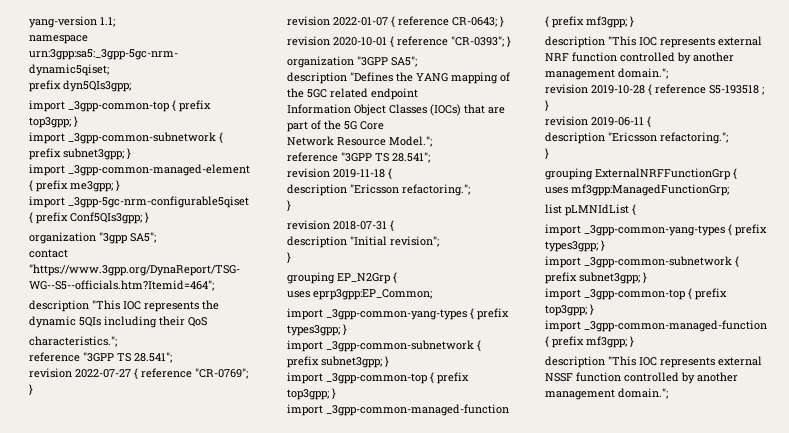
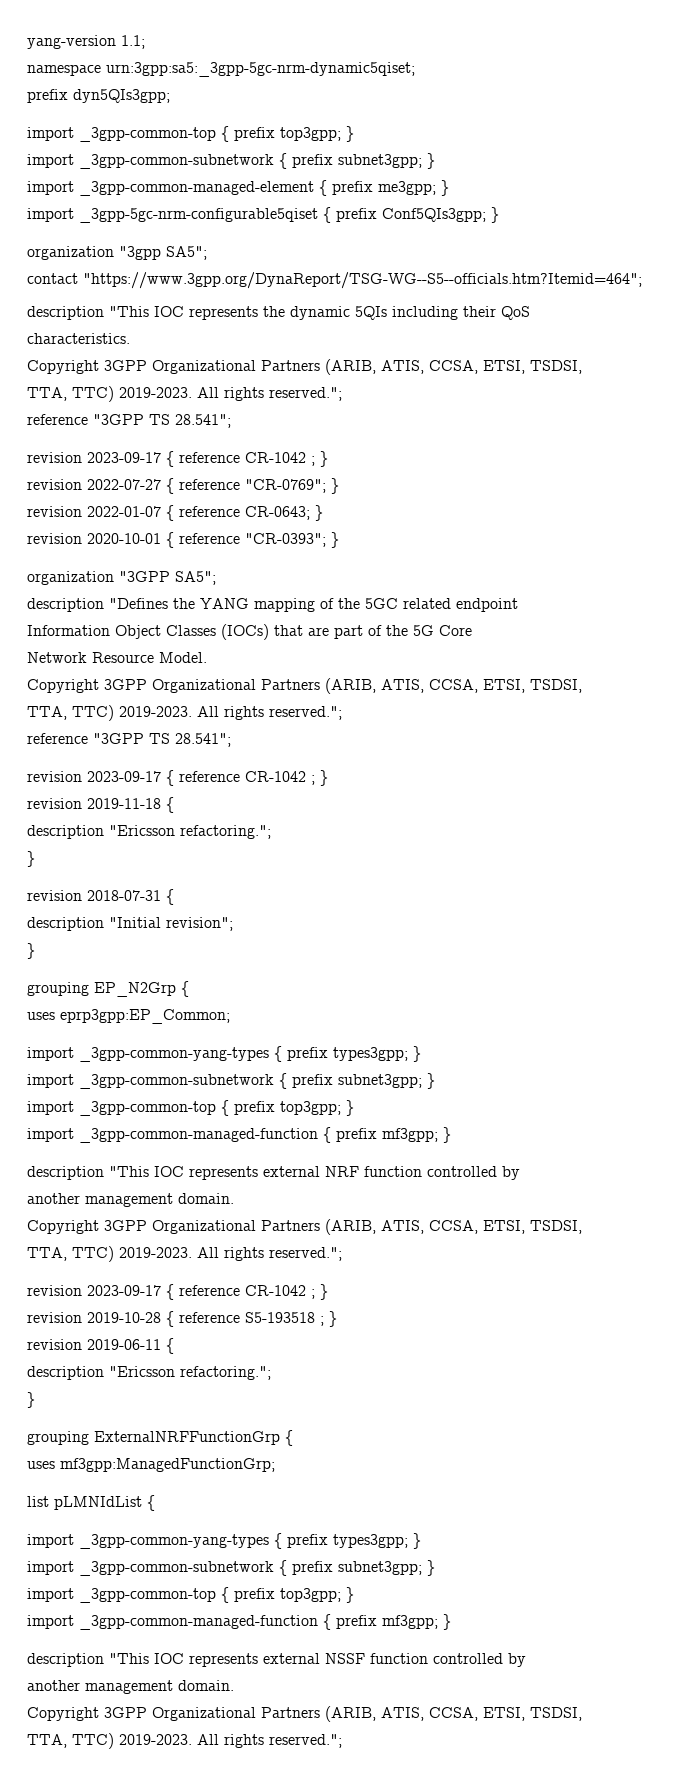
- characteristics.";
+ characteristics.
+ Copyright 3GPP Organizational Partners (ARIB, ATIS, CCSA, ETSI, TSDSI,
+ TTA, TTC) 2019-2023. All rights reserved.";
  reference "3GPP TS 28.541";
+ revision 2023-09-17 { reference CR-1042 ; }
- Network Resource Model.";
+ Network Resource Model.
+ Copyright 3GPP Organizational Partners (ARIB, ATIS, CCSA, ETSI, TSDSI,
+ TTA, TTC) 2019-2023. All rights reserved.";
  reference "3GPP TS 28.541";
+ revision 2023-09-17 { reference CR-1042 ; }
- description "This IOC represents external NRF function controlled by another management domain.";
+ description "This IOC represents external NRF function controlled by
+ another management domain.
+ Copyright 3GPP Organizational Partners (ARIB, ATIS, CCSA, ETSI, TSDSI,
+ TTA, TTC) 2019-2023. All rights reserved.";
+ revision 2023-09-17 { reference CR-1042 ; }
- description "This IOC represents external NSSF function controlled by another management domain.";
+ description "This IOC represents external NSSF function controlled by
+ another management domain.
+ Copyright 3GPP Organizational Partners (ARIB, ATIS, CCSA, ETSI, TSDSI,
+ TTA, TTC) 2019-2023. All rights reserved.";

